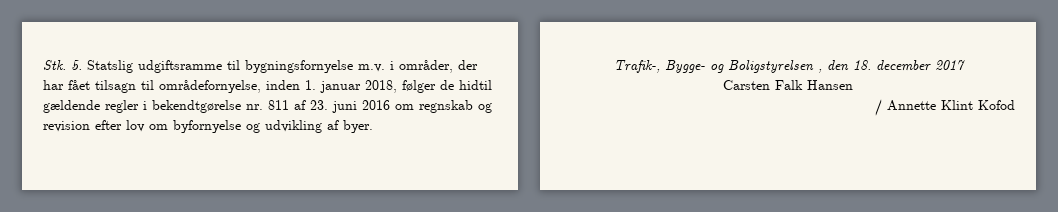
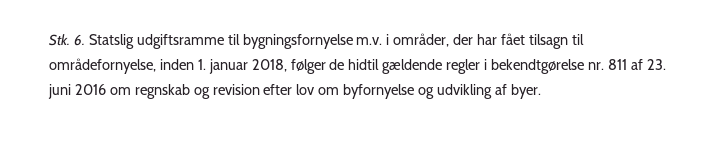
- Stk. 5. Statslig udgiftsramme til bygningsfornyelse m.v. i områder, der har fået tilsagn til områdefornyelse, inden 1. januar 2018, følger de hidtil gældende regler i bekendtgørelse nr. 811 af 23. juni 2016 om regnskab og revision efter lov om byfornyelse og udvikling af byer.
+ Stk. 6. Statslig udgiftsramme til bygningsfornyelse m.v. i områder, der har fået tilsagn til områdefornyelse, inden 1. januar 2018, følger de hidtil gældende regler i bekendtgørelse nr. 811 af 23. juni 2016 om regnskab og revision efter lov om byfornyelse og udvikling af byer.
- Trafik-, Bygge- og Boligstyrelsen , den 18. december 2017
- Carsten Falk Hansen
- / Annette Klint Kofod

